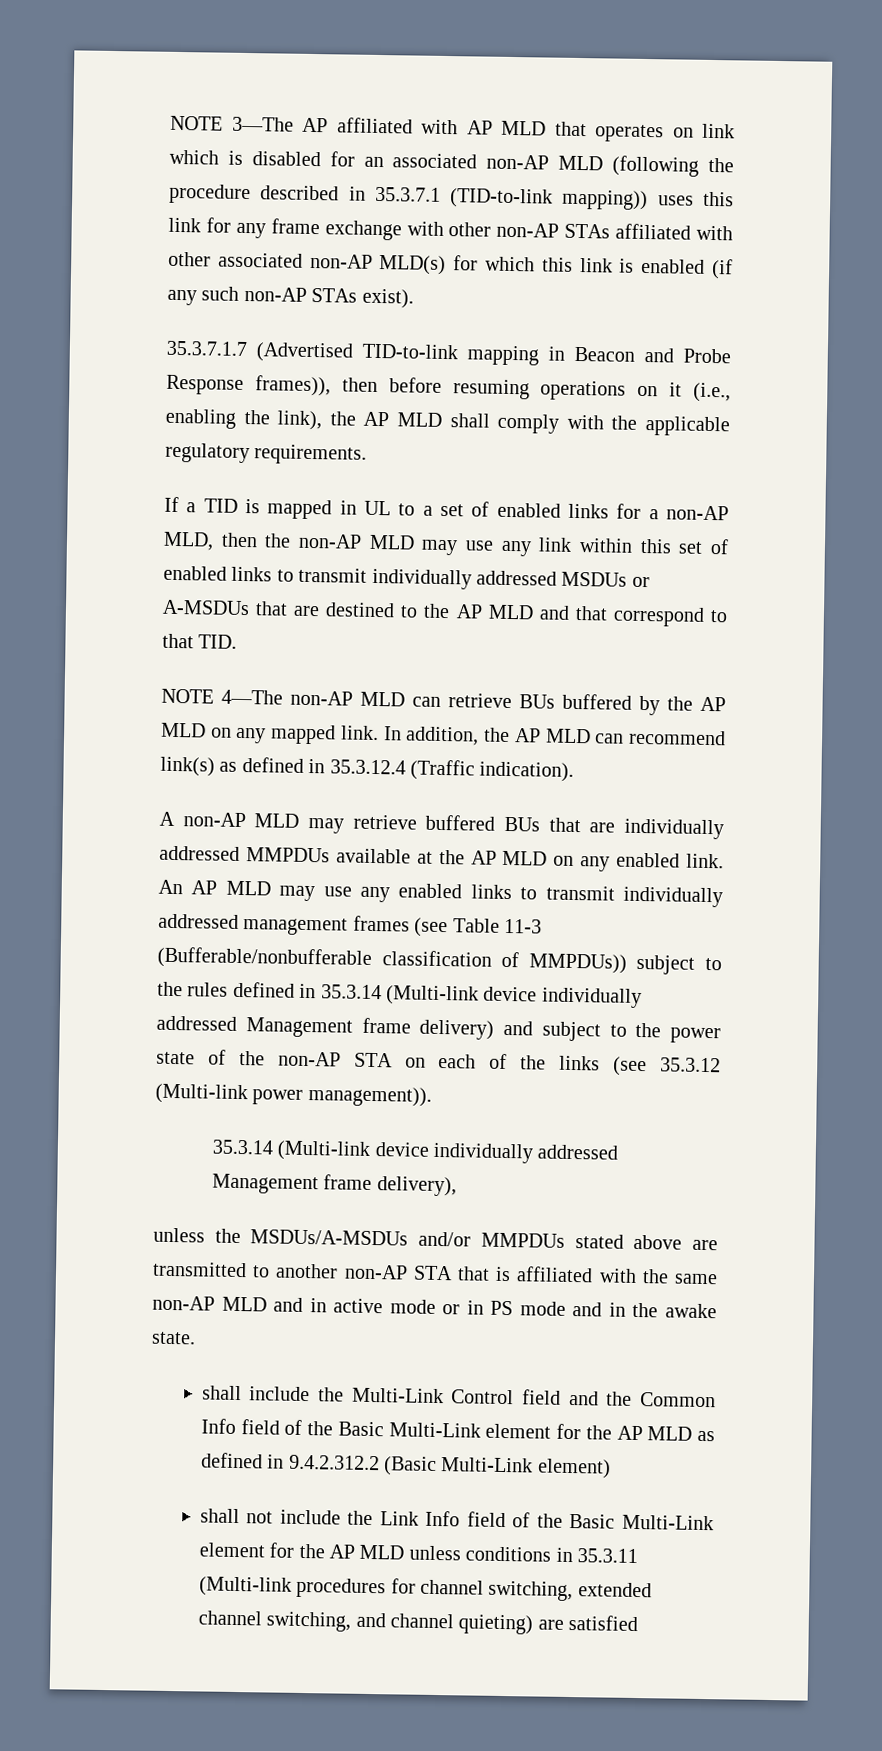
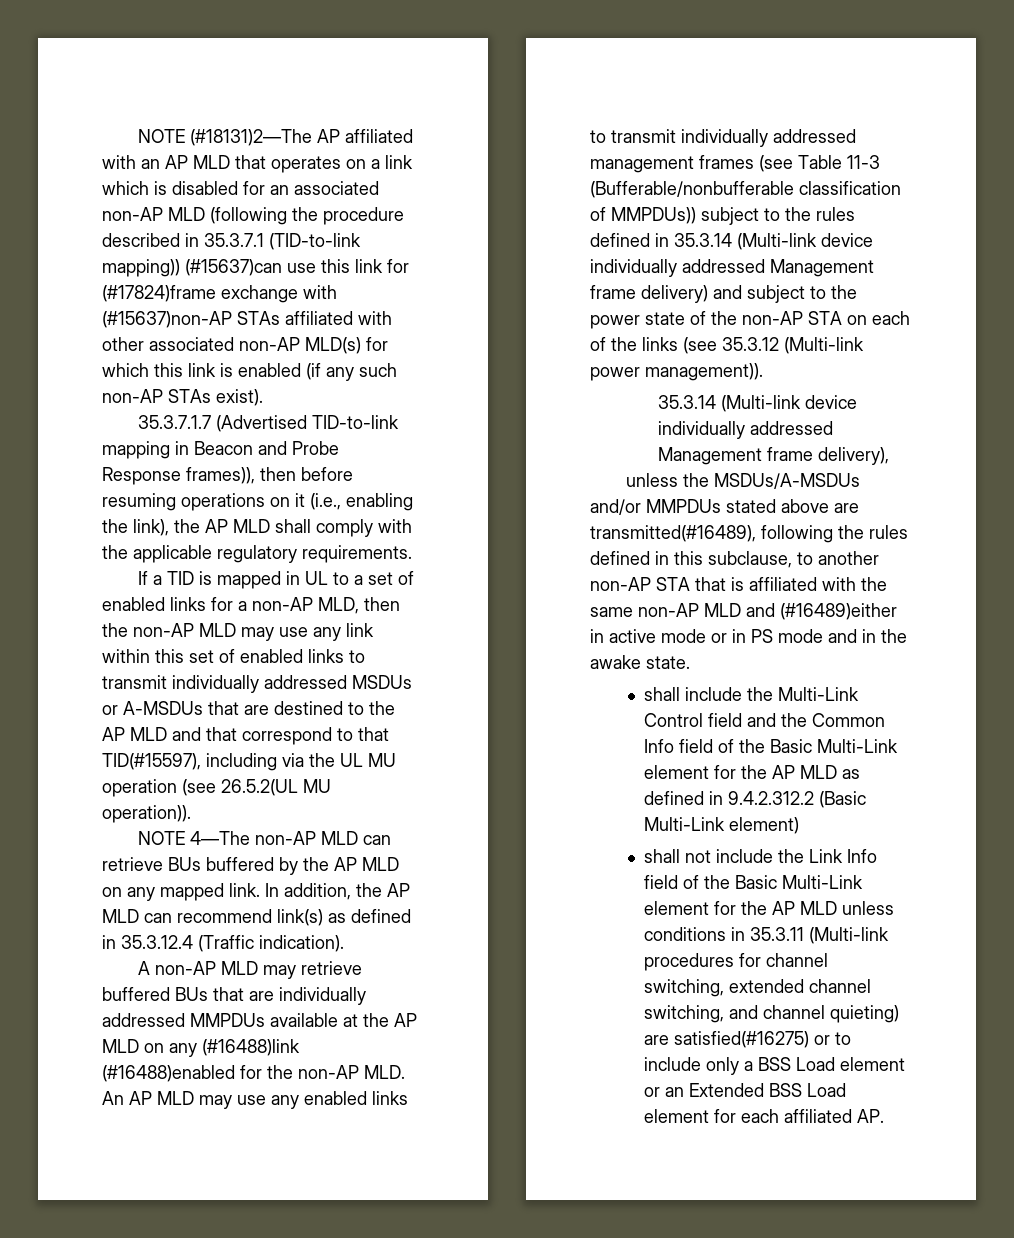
- NOTE 3—The AP affiliated with AP MLD that operates on link which is disabled for an associated non-AP MLD (following the procedure described in 35.3.7.1 (TID-to-link mapping)) uses this link for any frame exchange with other non-AP STAs affiliated with other associated non-AP MLD(s) for which this link is enabled (if any such non-AP STAs exist).
+ NOTE (#18131)2—The AP affiliated with an AP MLD that operates on a link which is disabled for an associated non-AP MLD (following the procedure described in 35.3.7.1 (TID-to-link mapping)) (#15637)can use this link for (#17824)frame exchange with (#15637)non-AP STAs affiliated with other associated non-AP MLD(s) for which this link is enabled (if any such non-AP STAs exist).
- If a TID is mapped in UL to a set of enabled links for a non-AP MLD, then the non-AP MLD may use any link within this set of enabled links to transmit individually addressed MSDUs or A-MSDUs that are destined to the AP MLD and that correspond to that TID.
+ If a TID is mapped in UL to a set of enabled links for a non-AP MLD, then the non-AP MLD may use any link within this set of enabled links to transmit individually addressed MSDUs or A-MSDUs that are destined to the AP MLD and that correspond to that TID(#15597), including via the UL MU operation (see 26.5.2(UL MU operation)).
- A non-AP MLD may retrieve buffered BUs that are individually addressed MMPDUs available at the AP MLD on any enabled link. An AP MLD may use any enabled links to transmit individually addressed management frames (see Table 11-3 (Bufferable/nonbufferable classification of MMPDUs)) subject to the rules defined in 35.3.14 (Multi-link device individually addressed Management frame delivery) and subject to the power state of the non-AP STA on each of the links (see 35.3.12 (Multi-link power management)).
+ A non-AP MLD may retrieve buffered BUs that are individually addressed MMPDUs available at the AP MLD on any (#16488)link (#16488)enabled for the non-AP MLD. An AP MLD may use any enabled links to transmit individually addressed management frames (see Table 11-3 (Bufferable/nonbufferable classification of MMPDUs)) subject to the rules defined in 35.3.14 (Multi-link device individually addressed Management frame delivery) and subject to the power state of the non-AP STA on each of the links (see 35.3.12 (Multi-link power management)).
- unless the MSDUs/A-MSDUs and/or MMPDUs stated above are transmitted to another non-AP STA that is affiliated with the same non-AP MLD and in active mode or in PS mode and in the awake state.
+ unless the MSDUs/A-MSDUs and/or MMPDUs stated above are transmitted(#16489), following the rules defined in this subclause, to another non-AP STA that is affiliated with the same non-AP MLD and (#16489)either in active mode or in PS mode and in the awake state.
- shall not include the Link Info field of the Basic Multi-Link element for the AP MLD unless conditions in 35.3.11 (Multi-link procedures for channel switching, extended channel switching, and channel quieting) are satisfied
+ shall not include the Link Info field of the Basic Multi-Link element for the AP MLD unless conditions in 35.3.11 (Multi-link procedures for channel switching, extended channel switching, and channel quieting) are satisfied(#16275) or to include only a BSS Load element or an Extended BSS Load element for each affiliated AP.

